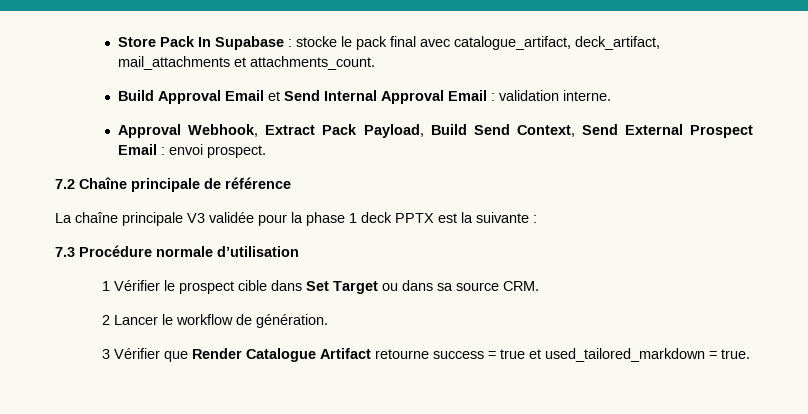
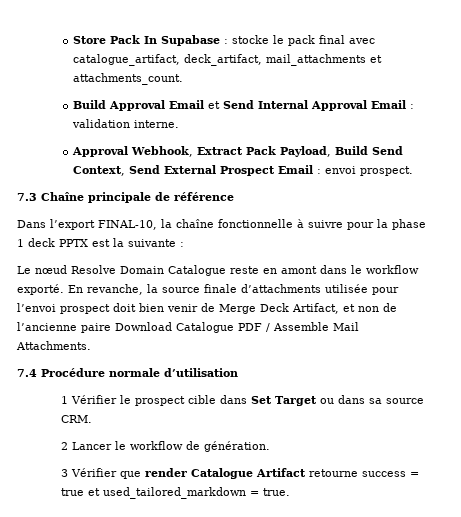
- 7.2 Chaîne principale de référence
+ 7.3 Chaîne principale de référence
- La chaîne principale V3 validée pour la phase 1 deck PPTX est la suivante :
+ Dans l’export FINAL-10, la chaîne fonctionnelle à suivre pour la phase 1 deck PPTX est la suivante :
- 7.3 Procédure normale d’utilisation
+ Le nœud Resolve Domain Catalogue reste en amont dans le workflow exporté. En revanche, la source finale d’attachments utilisée pour l’envoi prospect doit bien venir de Merge Deck Artifact, et non de l’ancienne paire Download Catalogue PDF / Assemble Mail Attachments.
+ 7.4 Procédure normale d’utilisation
- 3 Vérifier que Render Catalogue Artifact retourne success = true et used_tailored_markdown = true.
+ 3 Vérifier que render Catalogue Artifact retourne success = true et used_tailored_markdown = true.

